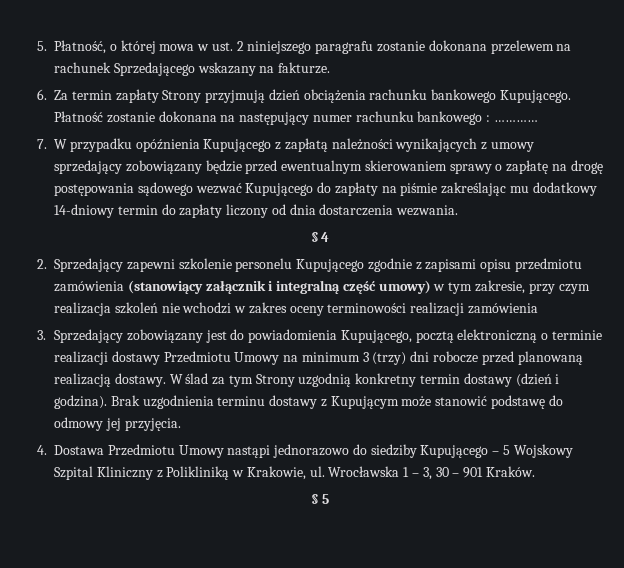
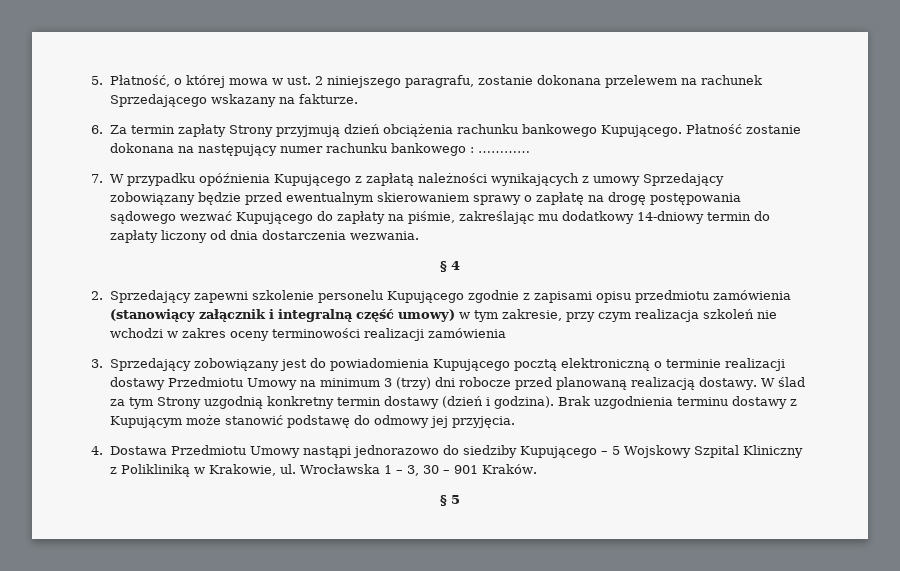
- 5. Płatność, o której mowa w ust. 2 niniejszego paragrafu zostanie dokonana przelewem na rachunek Sprzedającego wskazany na fakturze.
+ 5. Płatność, o której mowa w ust. 2 niniejszego paragrafu, zostanie dokonana przelewem na rachunek Sprzedającego wskazany na fakturze.
- 7. W przypadku opóźnienia Kupującego z zapłatą należności wynikających z umowy sprzedający zobowiązany będzie przed ewentualnym skierowaniem sprawy o zapłatę na drogę postępowania sądowego wezwać Kupującego do zapłaty na piśmie zakreślając mu dodatkowy 14-dniowy termin do zapłaty liczony od dnia dostarczenia wezwania.
+ 7. W przypadku opóźnienia Kupującego z zapłatą należności wynikających z umowy Sprzedający zobowiązany będzie przed ewentualnym skierowaniem sprawy o zapłatę na drogę postępowania sądowego wezwać Kupującego do zapłaty na piśmie, zakreślając mu dodatkowy 14-dniowy termin do zapłaty liczony od dnia dostarczenia wezwania.
- 3. Sprzedający zobowiązany jest do powiadomienia Kupującego, pocztą elektroniczną o terminie realizacji dostawy Przedmiotu Umowy na minimum 3 (trzy) dni robocze przed planowaną realizacją dostawy.
+ 3. Sprzedający zobowiązany jest do powiadomienia Kupującego pocztą elektroniczną o terminie realizacji dostawy Przedmiotu Umowy na minimum 3 (trzy) dni robocze przed planowaną realizacją dostawy.

